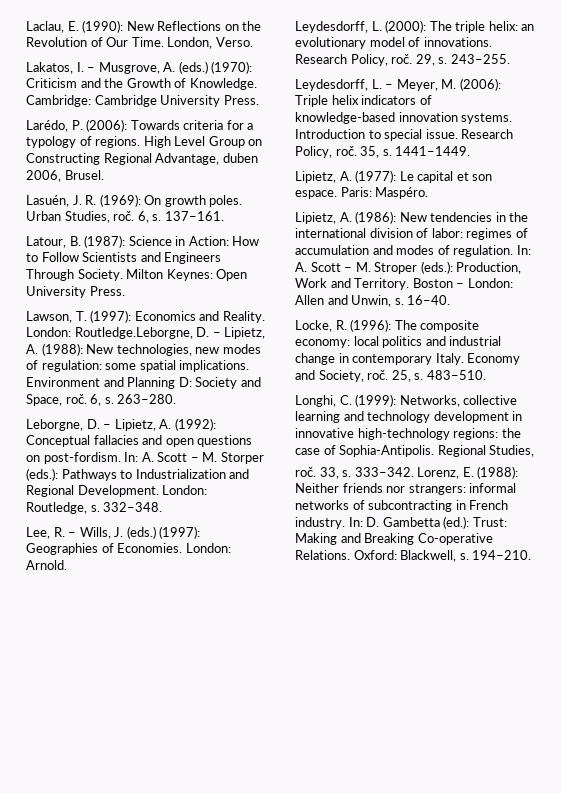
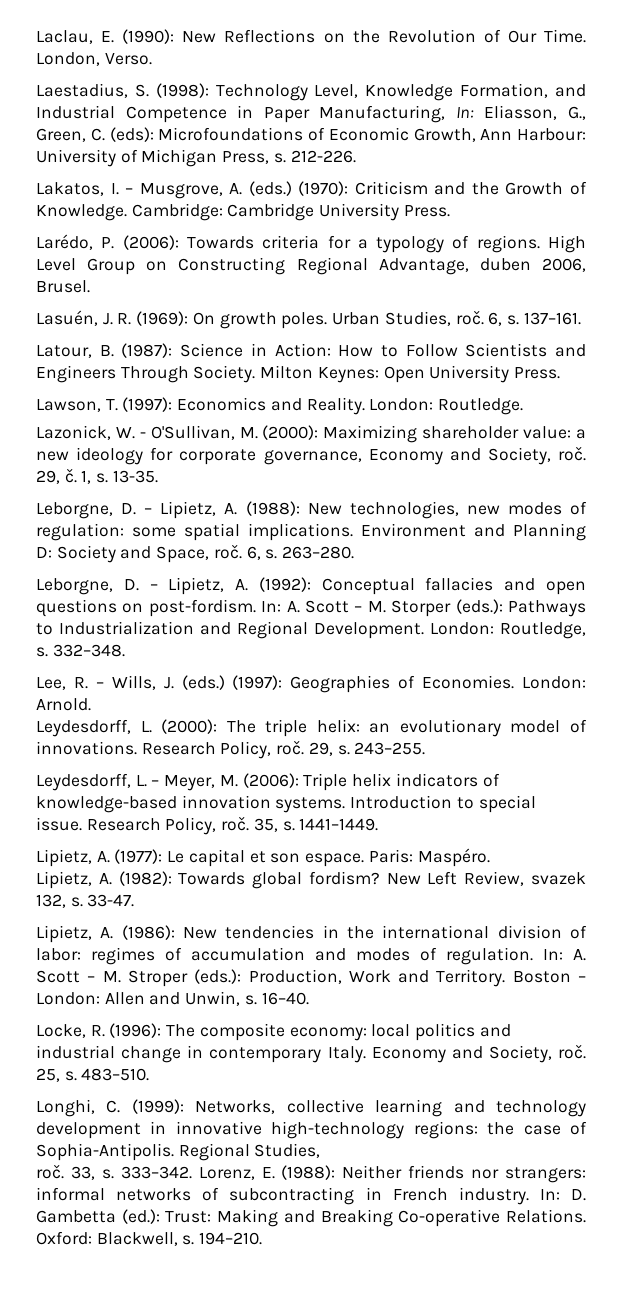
+ Laestadius, S. (1998): Technology Level, Knowledge Formation, and Industrial Competence in Paper Manufacturing, In: Eliasson, G., Green, C. (eds): Microfoundations of Economic Growth, Ann Harbour: University of Michigan Press, s. 212-226.
- London: Routledge.Leborgne, D. – Lipietz, A. (1988): New technologies, new modes of regulation: some spatial implications.
+ London: Routledge.
+ Lazonick, W. - O'Sullivan, M. (2000): Maximizing shareholder value: a new ideology for corporate governance, Economy and Society, roč. 29, č. 1, s. 13-35.
+ Leborgne, D. – Lipietz, A. (1988): New technologies, new modes of regulation: some spatial implications.
+ Lipietz, A. (1982): Towards global fordism? New Left Review, svazek 132, s. 33-47.

